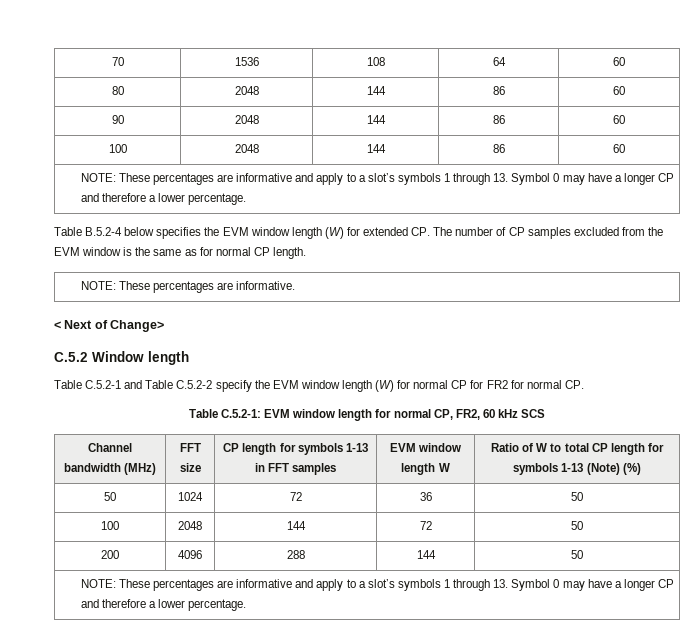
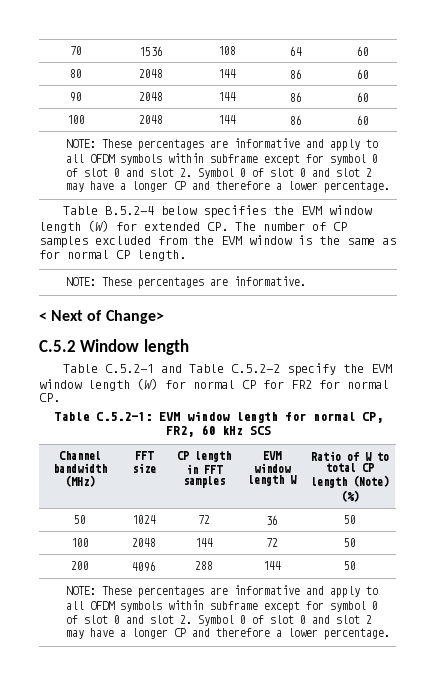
  100 | 2048 | 144 | 86 | 60
- NOTE: These percentages are informative and apply to a slot’s symbols 1 through 13. Symbol 0 may have a longer CP and therefore a lower percentage.
+ NOTE: These percentages are informative and apply to all OFDM symbols within subframe except for symbol 0 of slot 0 and slot 2. Symbol 0 of slot 0 and slot 2 may have a longer CP and therefore a lower percentage.
- Channel bandwidth (MHz) | FFT size | CP length for symbols 1-13 in FFT samples | EVM window length W | Ratio of W to total CP length for symbols 1-13 (Note) (%)
+ Channel bandwidth (MHz) | FFT size | CP length in FFT samples | EVM window length W | Ratio of W to total CP length (Note) (%)
  200 | 4096 | 288 | 144 | 50
- NOTE: These percentages are informative and apply to a slot’s symbols 1 through 13. Symbol 0 may have a longer CP and therefore a lower percentage.
+ NOTE: These percentages are informative and apply to all OFDM symbols within subframe except for symbol 0 of slot 0 and slot 2. Symbol 0 of slot 0 and slot 2 may have a longer CP and therefore a lower percentage.

